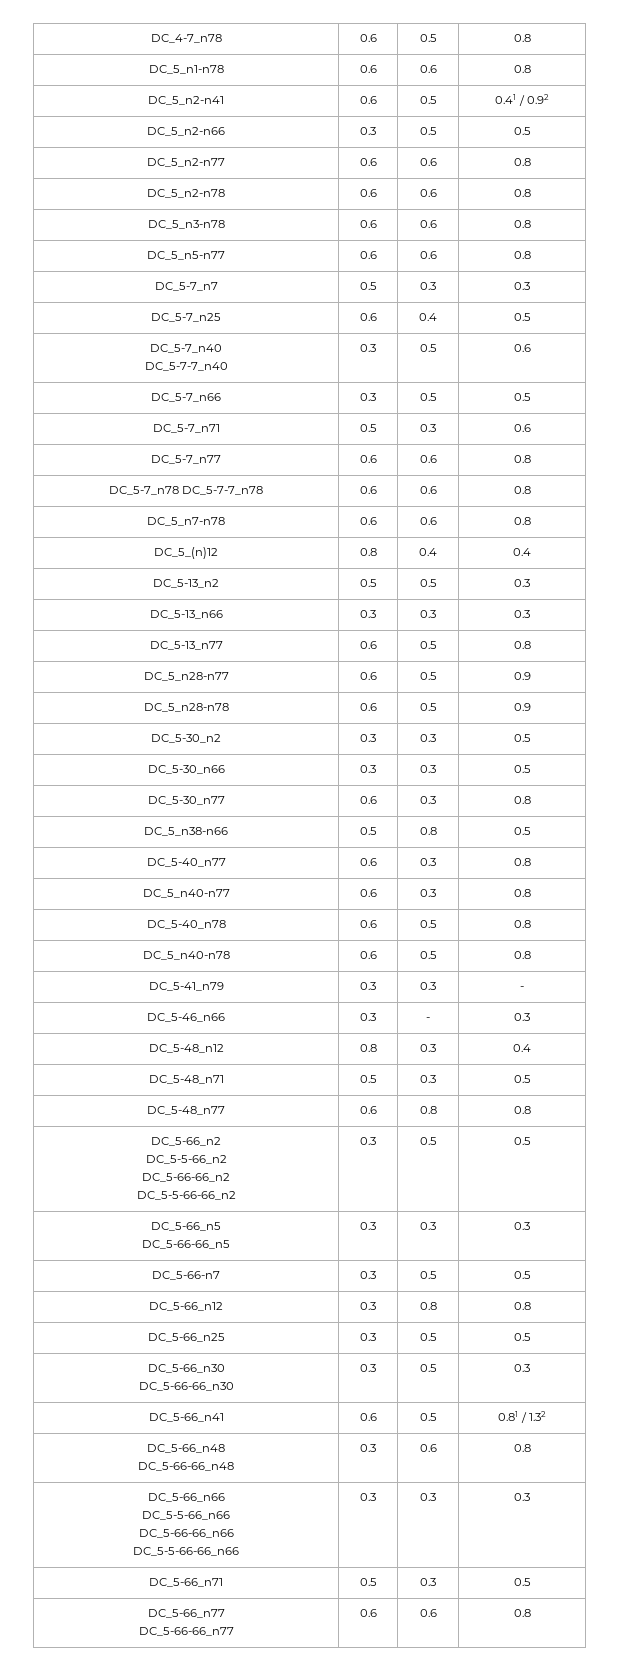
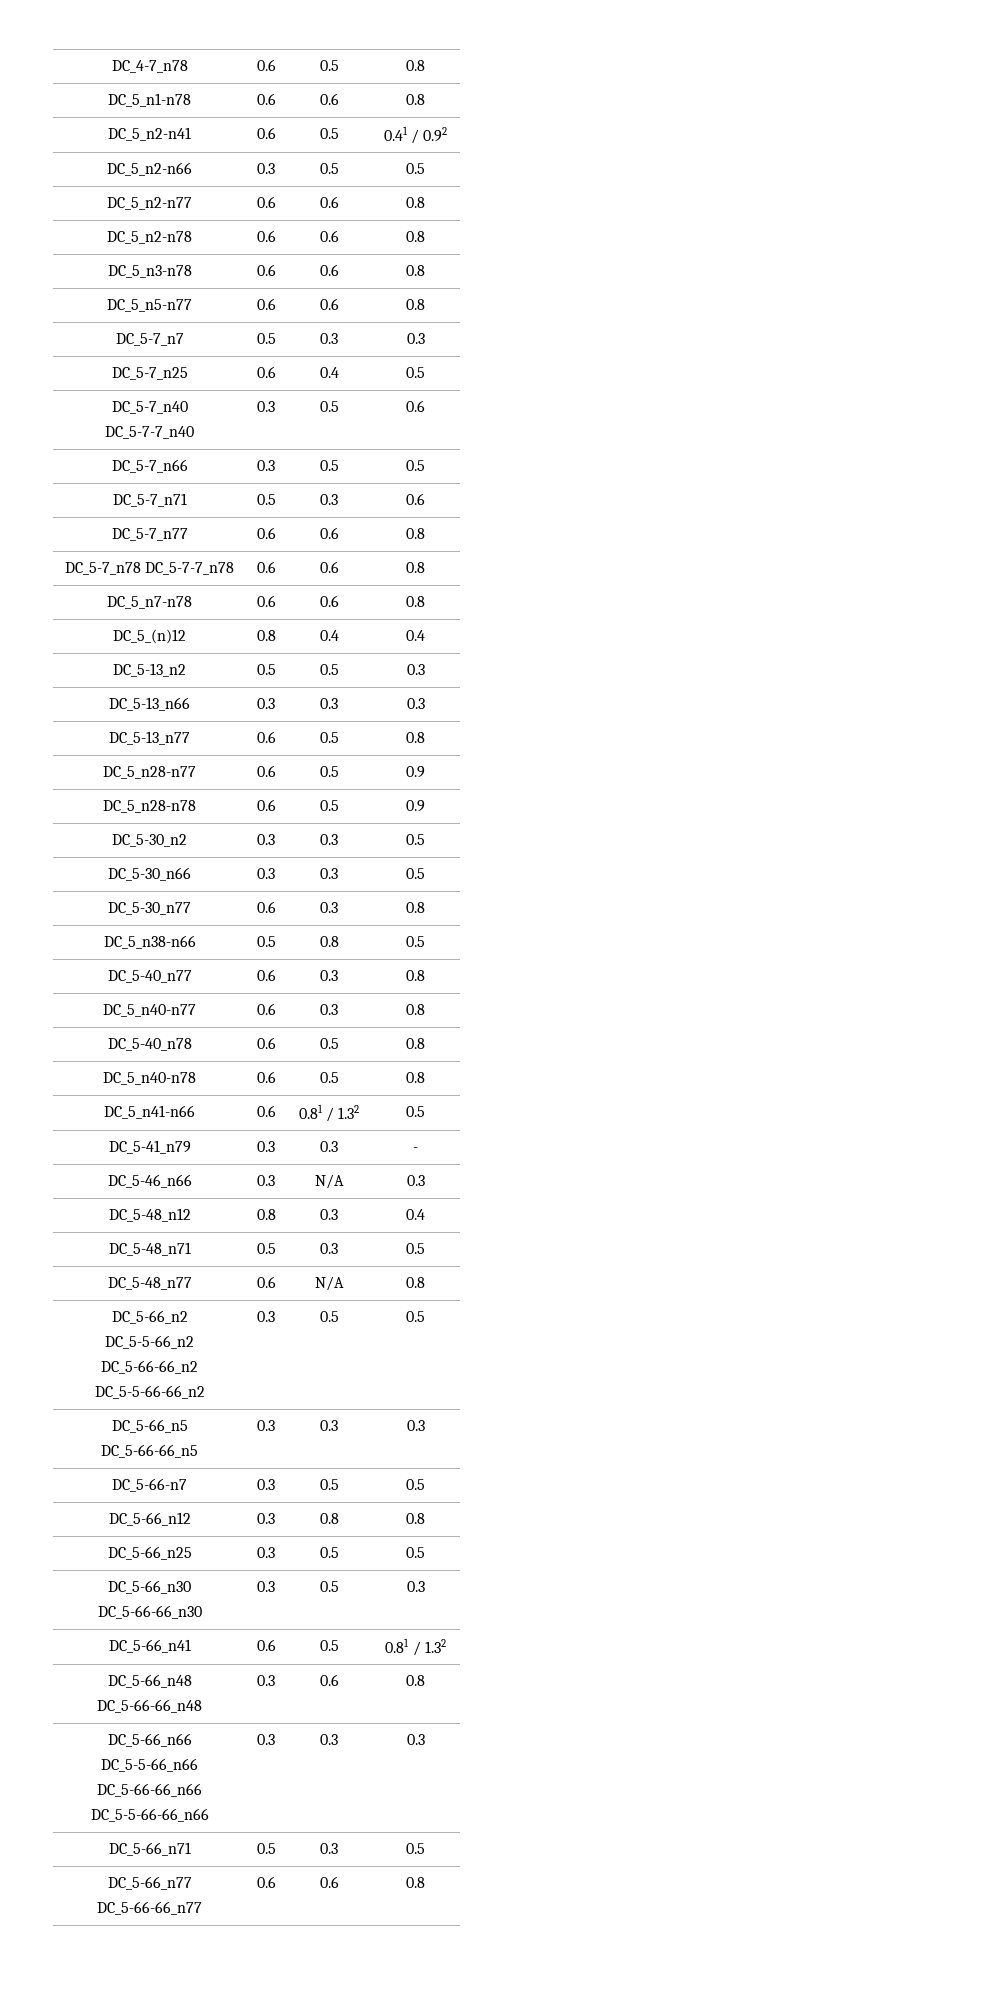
+ DC_5_n41-n66 | 0.6 | 0.81 / 1.32 | 0.5
- DC_5-46_n66 | 0.3 | - | 0.3
+ DC_5-46_n66 | 0.3 | N/A | 0.3
- DC_5-48_n77 | 0.6 | 0.8 | 0.8
+ DC_5-48_n77 | 0.6 | N/A | 0.8

